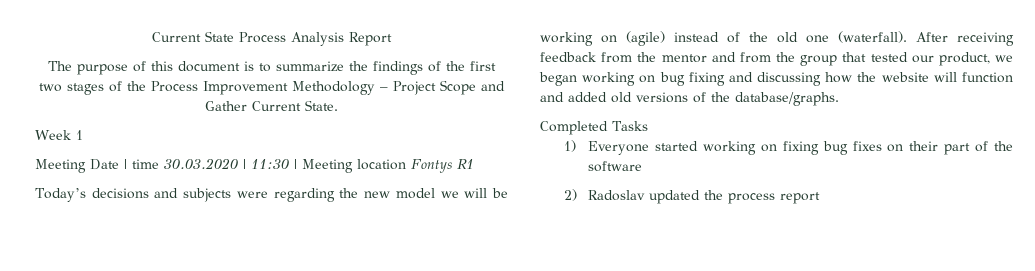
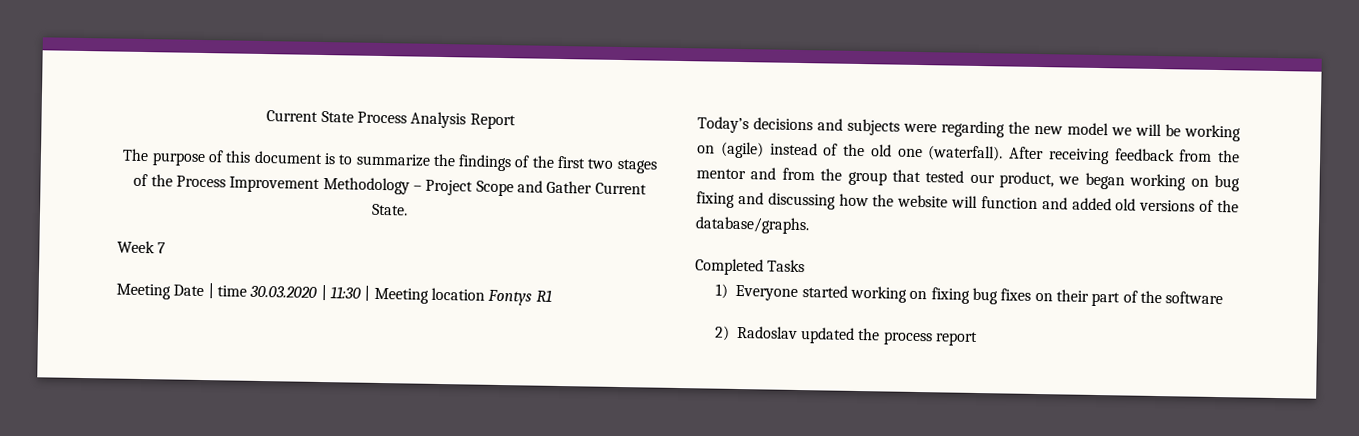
- Week 1
+ Week 7

